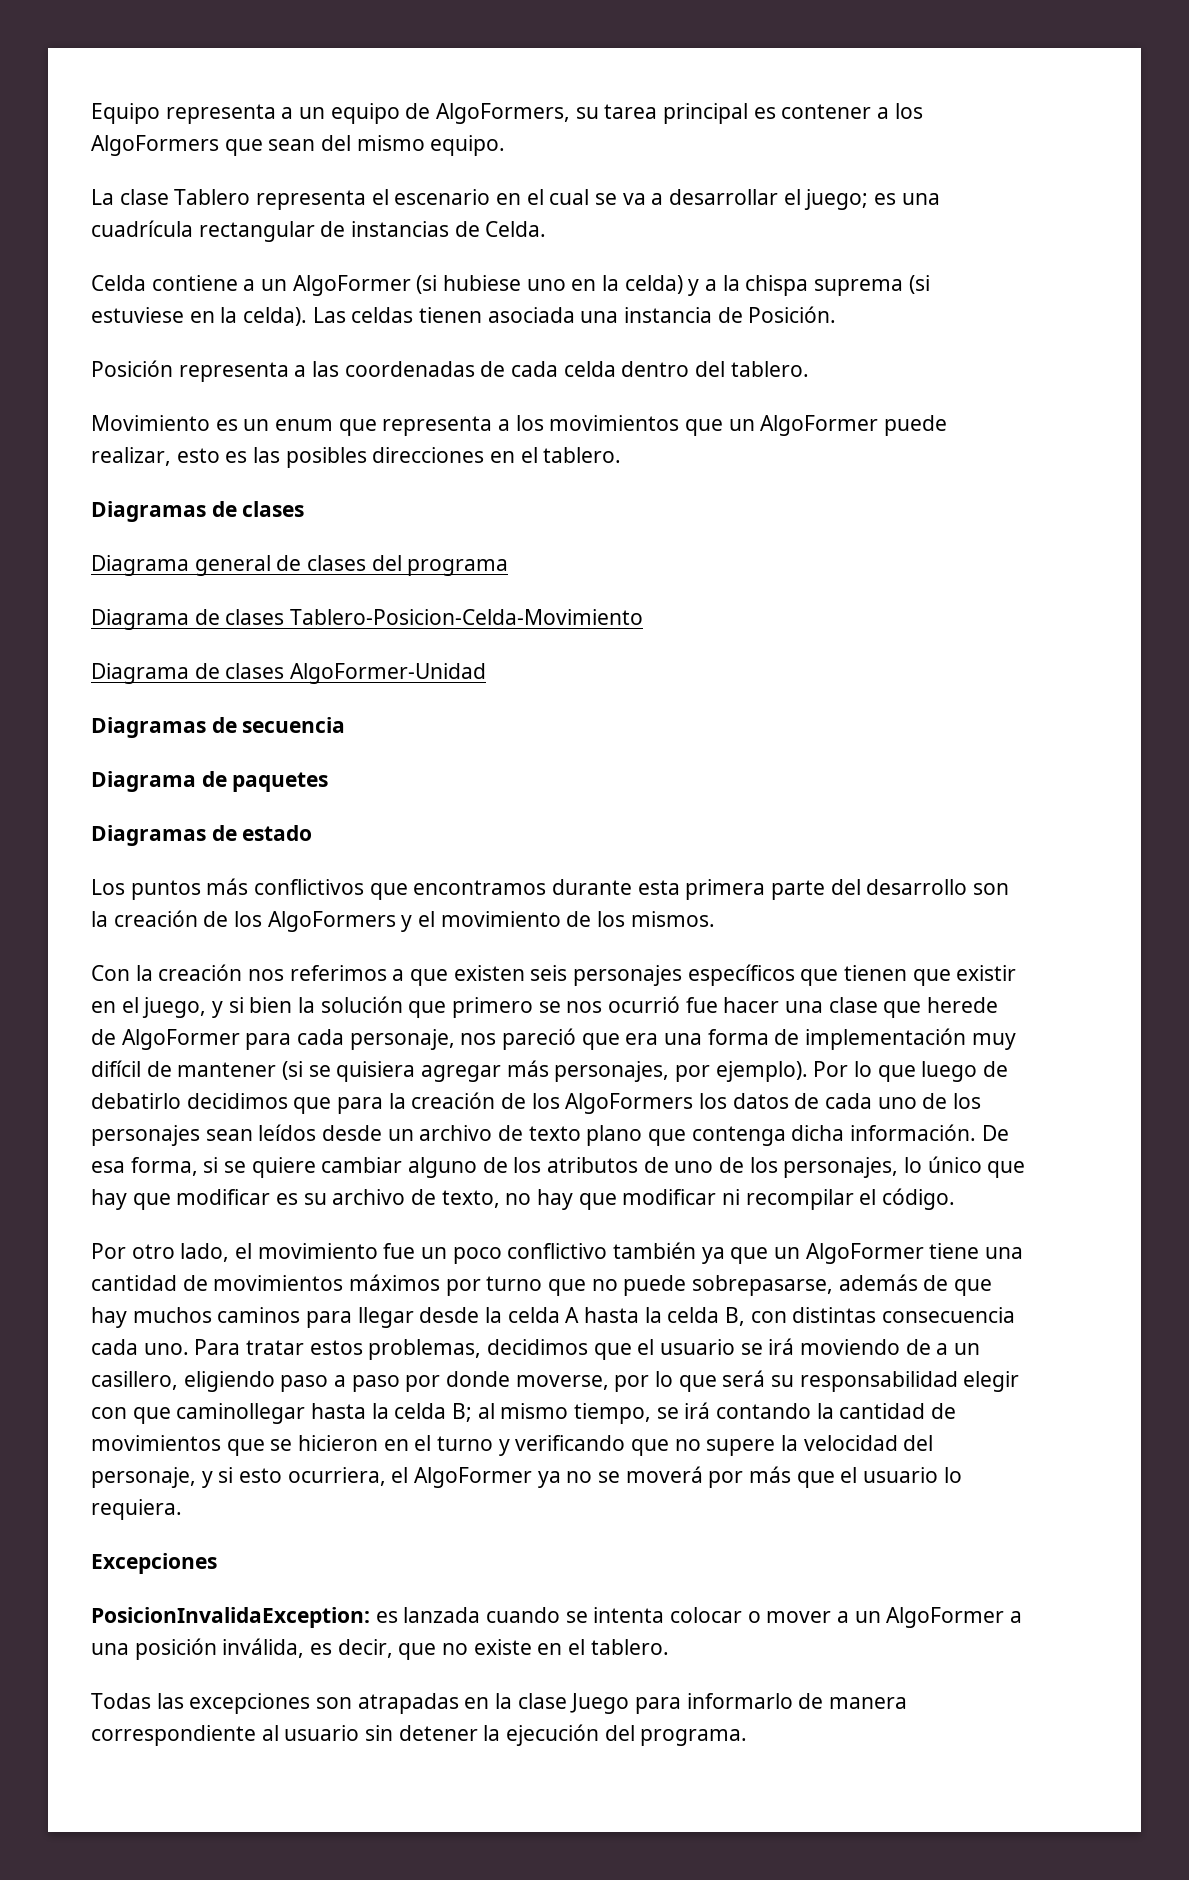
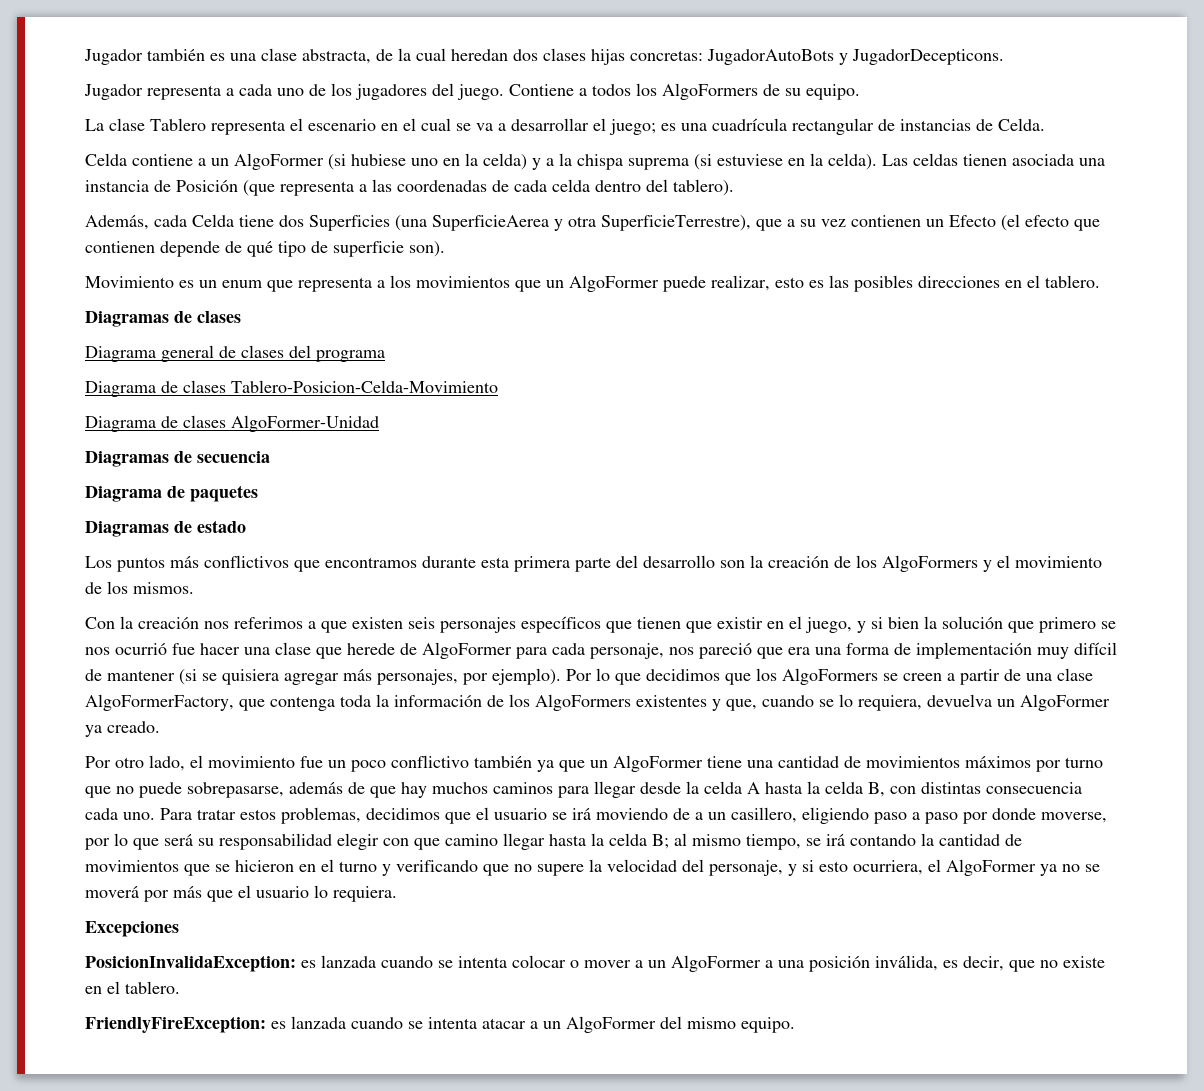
- Equipo representa a un equipo de AlgoFormers, su tarea principal es contener a los AlgoFormers que sean del mismo equipo.
+ Jugador también es una clase abstracta, de la cual heredan dos clases hijas concretas: JugadorAutoBots y JugadorDecepticons.
+ Jugador representa a cada uno de los jugadores del juego. Contiene a todos los AlgoFormers de su equipo.
- Las celdas tienen asociada una instancia de Posición.
- Posición representa a las coordenadas de cada celda dentro del tablero.
+ Las celdas tienen asociada una instancia de Posición (que representa a las coordenadas de cada celda dentro del tablero).
+ Además, cada Celda tiene dos Superficies (una SuperficieAerea y otra SuperficieTerrestre), que a su vez contienen un Efecto (el efecto que contienen depende de qué tipo de superficie son).
- Por lo que luego de debatirlo decidimos que para la creación de los AlgoFormers los datos de cada uno de los personajes sean leídos desde un archivo de texto plano que contenga dicha información. De esa forma, si se quiere cambiar alguno de los atributos de uno de los personajes, lo único que hay que modificar es su archivo de texto, no hay que modificar ni recompilar el código.
+ Por lo que decidimos que los AlgoFormers se creen a partir de una clase AlgoFormerFactory, que contenga toda la información de los AlgoFormers existentes y que, cuando se lo requiera, devuelva un AlgoFormer ya creado.
- Para tratar estos problemas, decidimos que el usuario se irá moviendo de a un casillero, eligiendo paso a paso por donde moverse, por lo que será su responsabilidad elegir con que caminollegar hasta la celda B;
+ Para tratar estos problemas, decidimos que el usuario se irá moviendo de a un casillero, eligiendo paso a paso por donde moverse, por lo que será su responsabilidad elegir con que camino llegar hasta la celda B;
- Todas las excepciones son atrapadas en la clase Juego para informarlo de manera correspondiente al usuario sin detener la ejecución del programa.
+ FriendlyFireException: es lanzada cuando se intenta atacar a un AlgoFormer del mismo equipo.

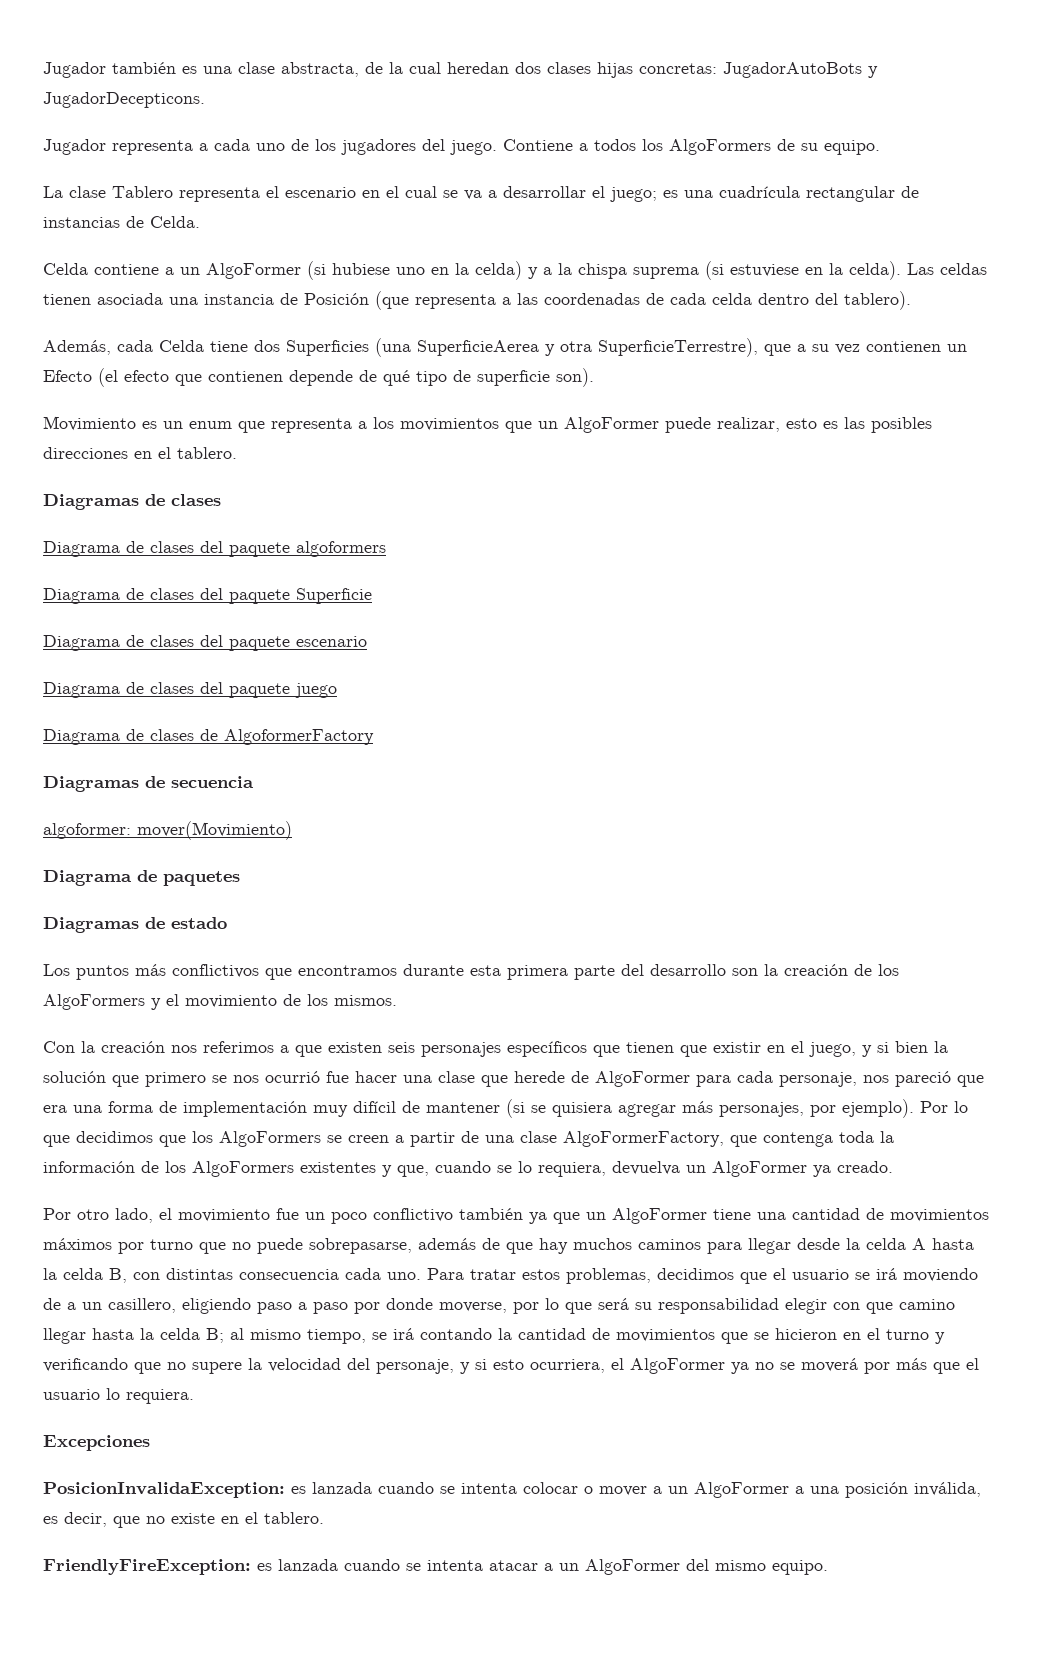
- Diagrama general de clases del programa
- Diagrama de clases Tablero-Posicion-Celda-Movimiento
- Diagrama de clases AlgoFormer-Unidad
+ Diagrama de clases del paquete algoformers
+ Diagrama de clases del paquete Superficie
+ Diagrama de clases del paquete escenario
+ Diagrama de clases del paquete juego
+ Diagrama de clases de AlgoformerFactory
+ algoformer: mover(Movimiento)

